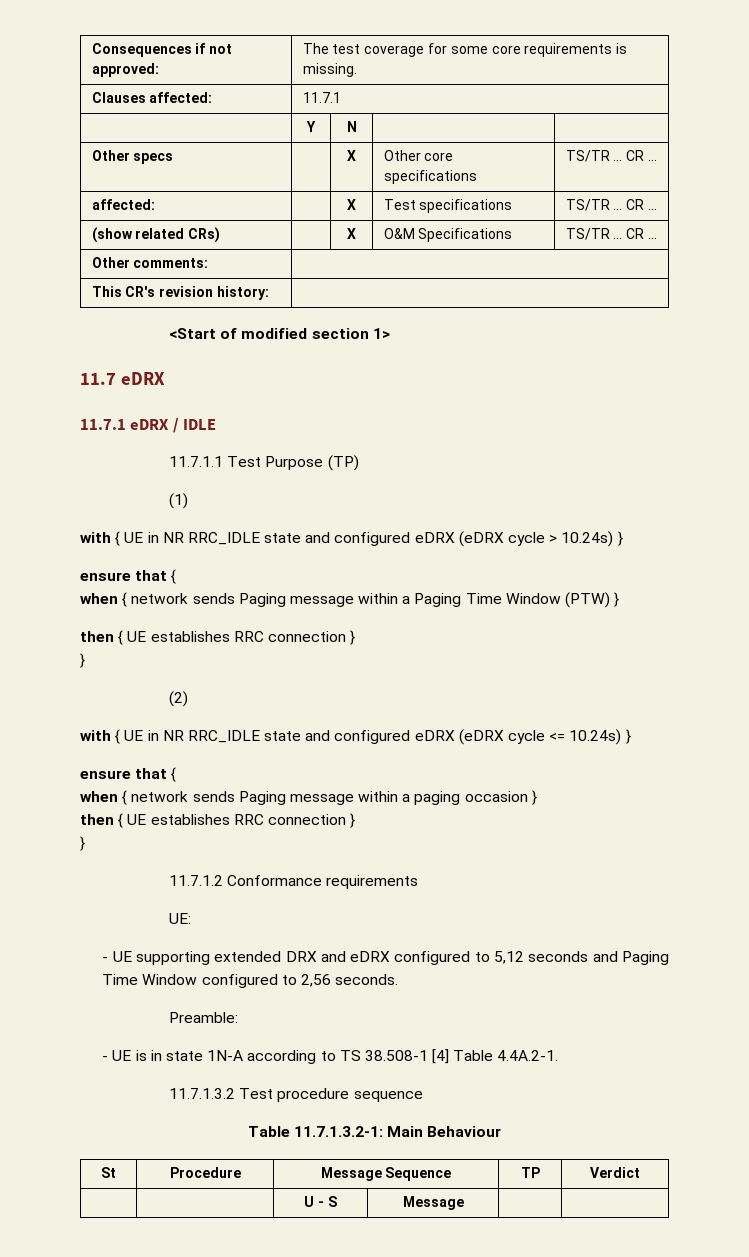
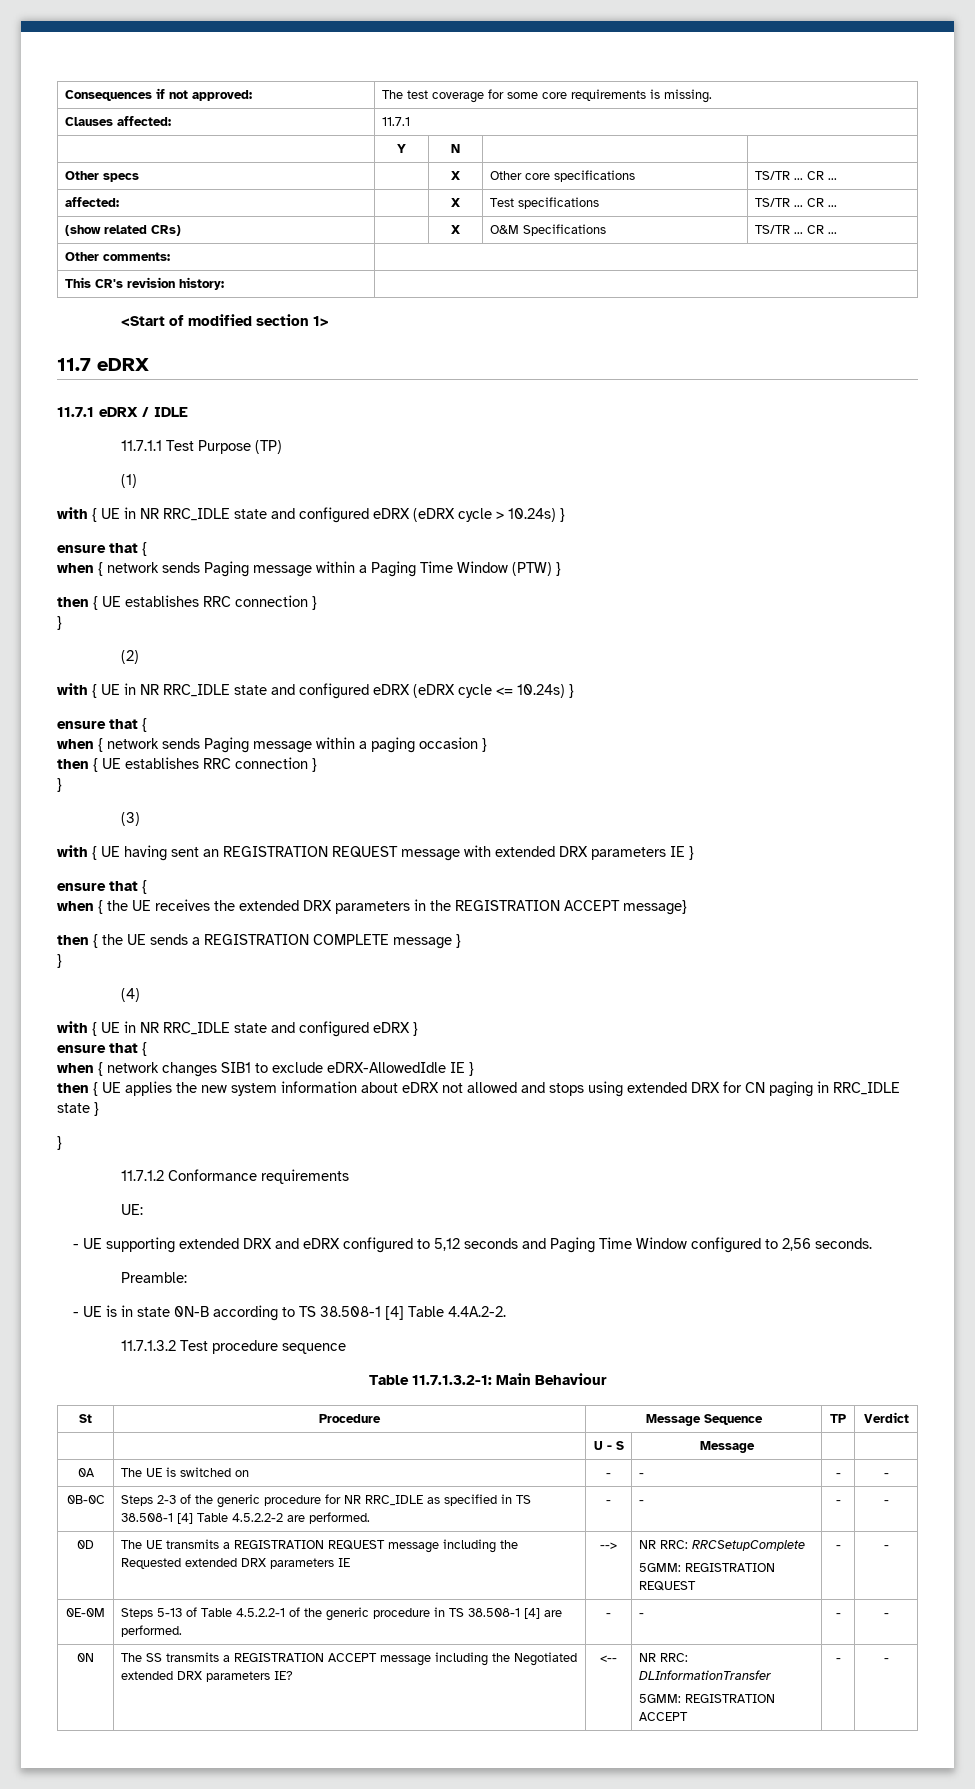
+ (3)
+ with { UE having sent an REGISTRATION REQUEST message with extended DRX parameters IE }
+ ensure that {
+ when { the UE receives the extended DRX parameters in the REGISTRATION ACCEPT message}
+ then { the UE sends a REGISTRATION COMPLETE message }
+ }
+ (4)
+ with { UE in NR RRC_IDLE state and configured eDRX }
+ ensure that {
+ when { network changes SIB1 to exclude eDRX-AllowedIdle IE }
+ then { UE applies the new system information about eDRX not allowed and stops using extended DRX for CN paging in RRC_IDLE state }
+ }
- - UE is in state 1N-A according to TS 38.508-1 [4] Table 4.4A.2-1.
+ - UE is in state 0N-B according to TS 38.508-1 [4] Table 4.4A.2-2.
+ 0A | The UE is switched on | - | - | - | -
+ 0B-0C | Steps 2-3 of the generic procedure for NR RRC_IDLE as specified in TS 38.508-1 [4] Table 4.5.2.2-2 are performed. | - | - | - | -
+ 0D | The UE transmits a REGISTRATION REQUEST message including the Requested extended DRX parameters IE | --> | NR RRC: RRCSetupComplete
+ 5GMM: REGISTRATION REQUEST | - | -
+ 0E-0M | Steps 5-13 of Table 4.5.2.2-1 of the generic procedure in TS 38.508-1 [4] are performed. | - | - | - | -
+ 0N | The SS transmits a REGISTRATION ACCEPT message including the Negotiated extended DRX parameters IE? | <-- | NR RRC: DLInformationTransfer
+ 5GMM: REGISTRATION ACCEPT | - | -

